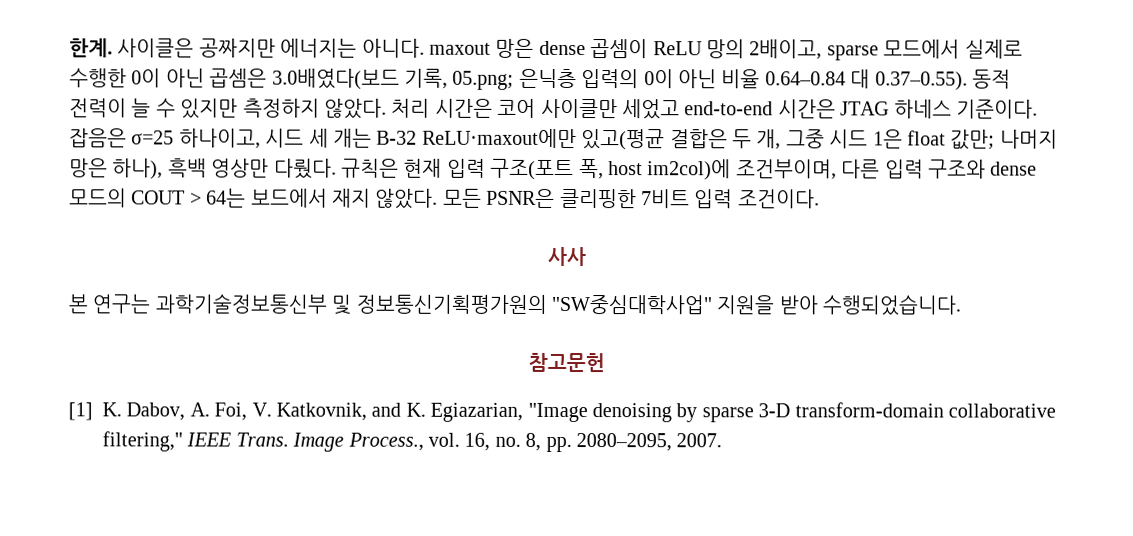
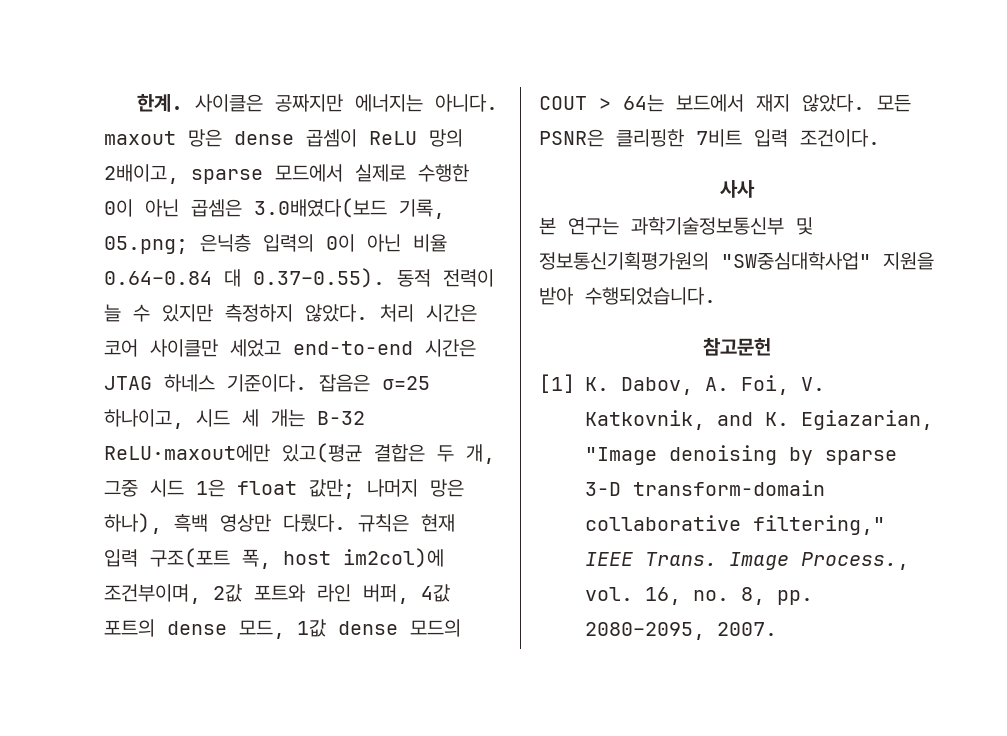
- 규칙은 현재 입력 구조(포트 폭, host im2col)에 조건부이며, 다른 입력 구조와 dense 모드의 COUT > 64는 보드에서 재지 않았다.
+ 규칙은 현재 입력 구조(포트 폭, host im2col)에 조건부이며, 2값 포트와 라인 버퍼, 4값 포트의 dense 모드, 1값 dense 모드의 COUT > 64는 보드에서 재지 않았다.

